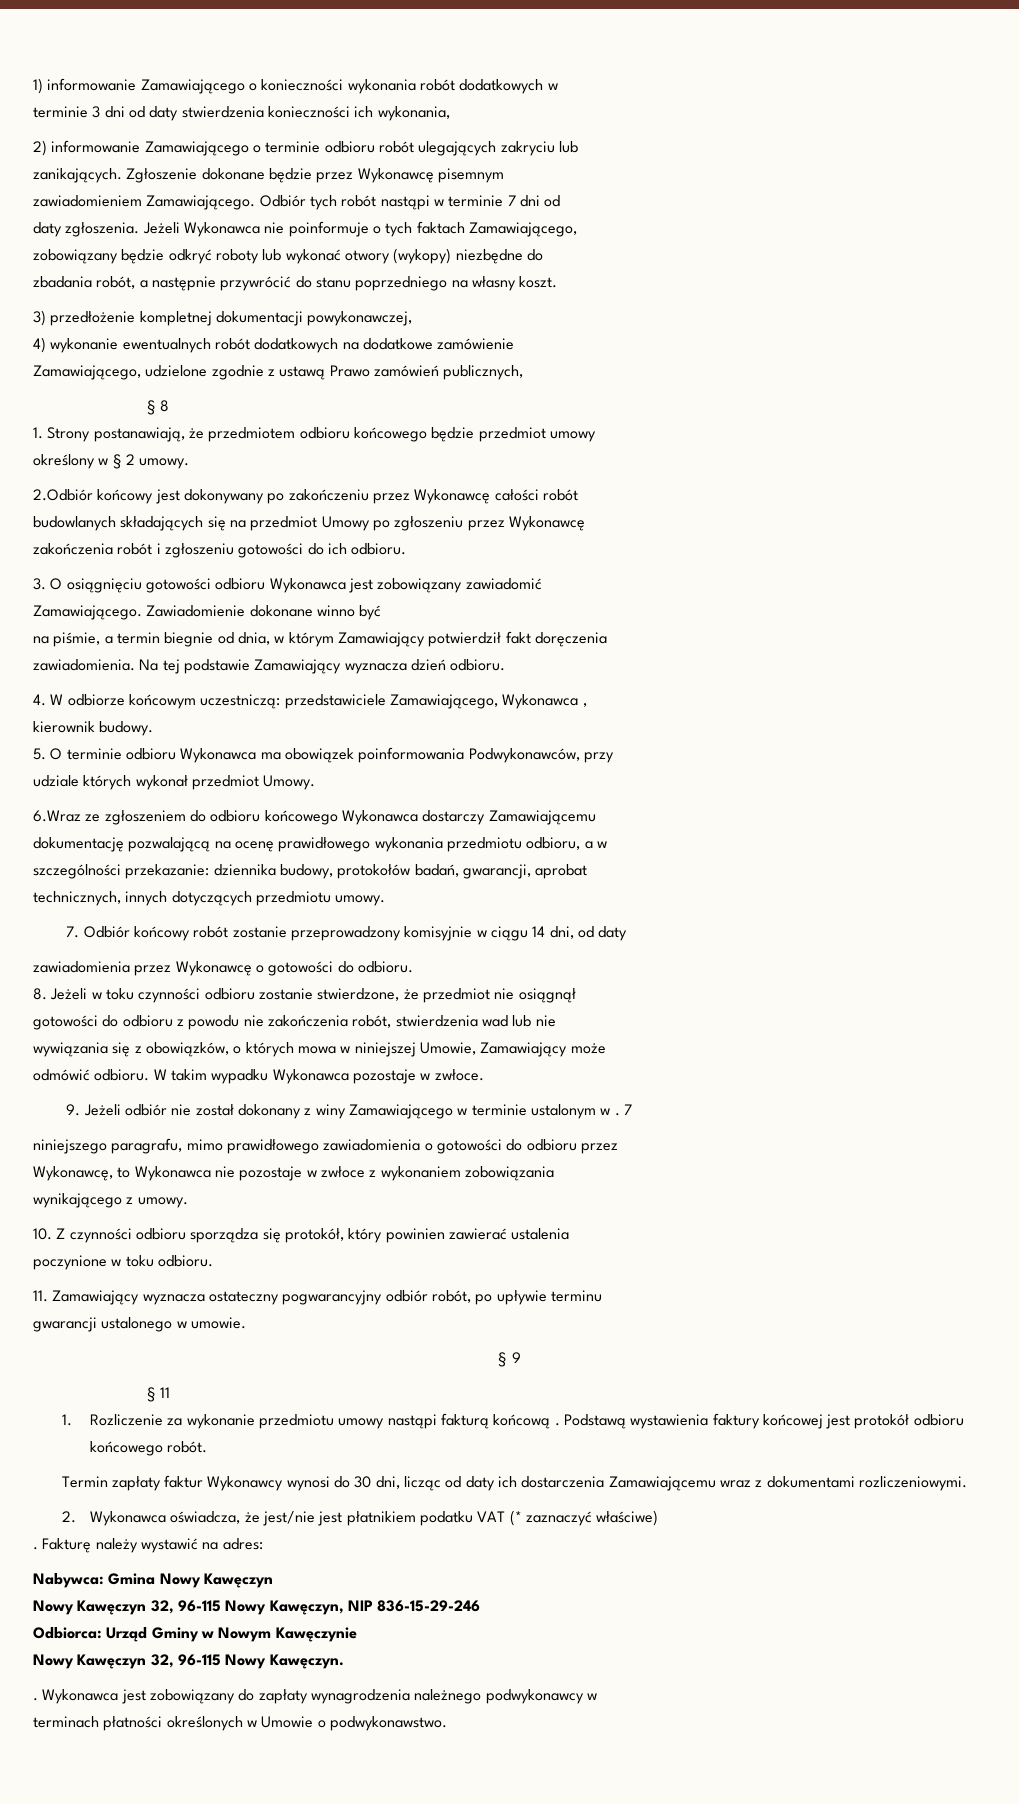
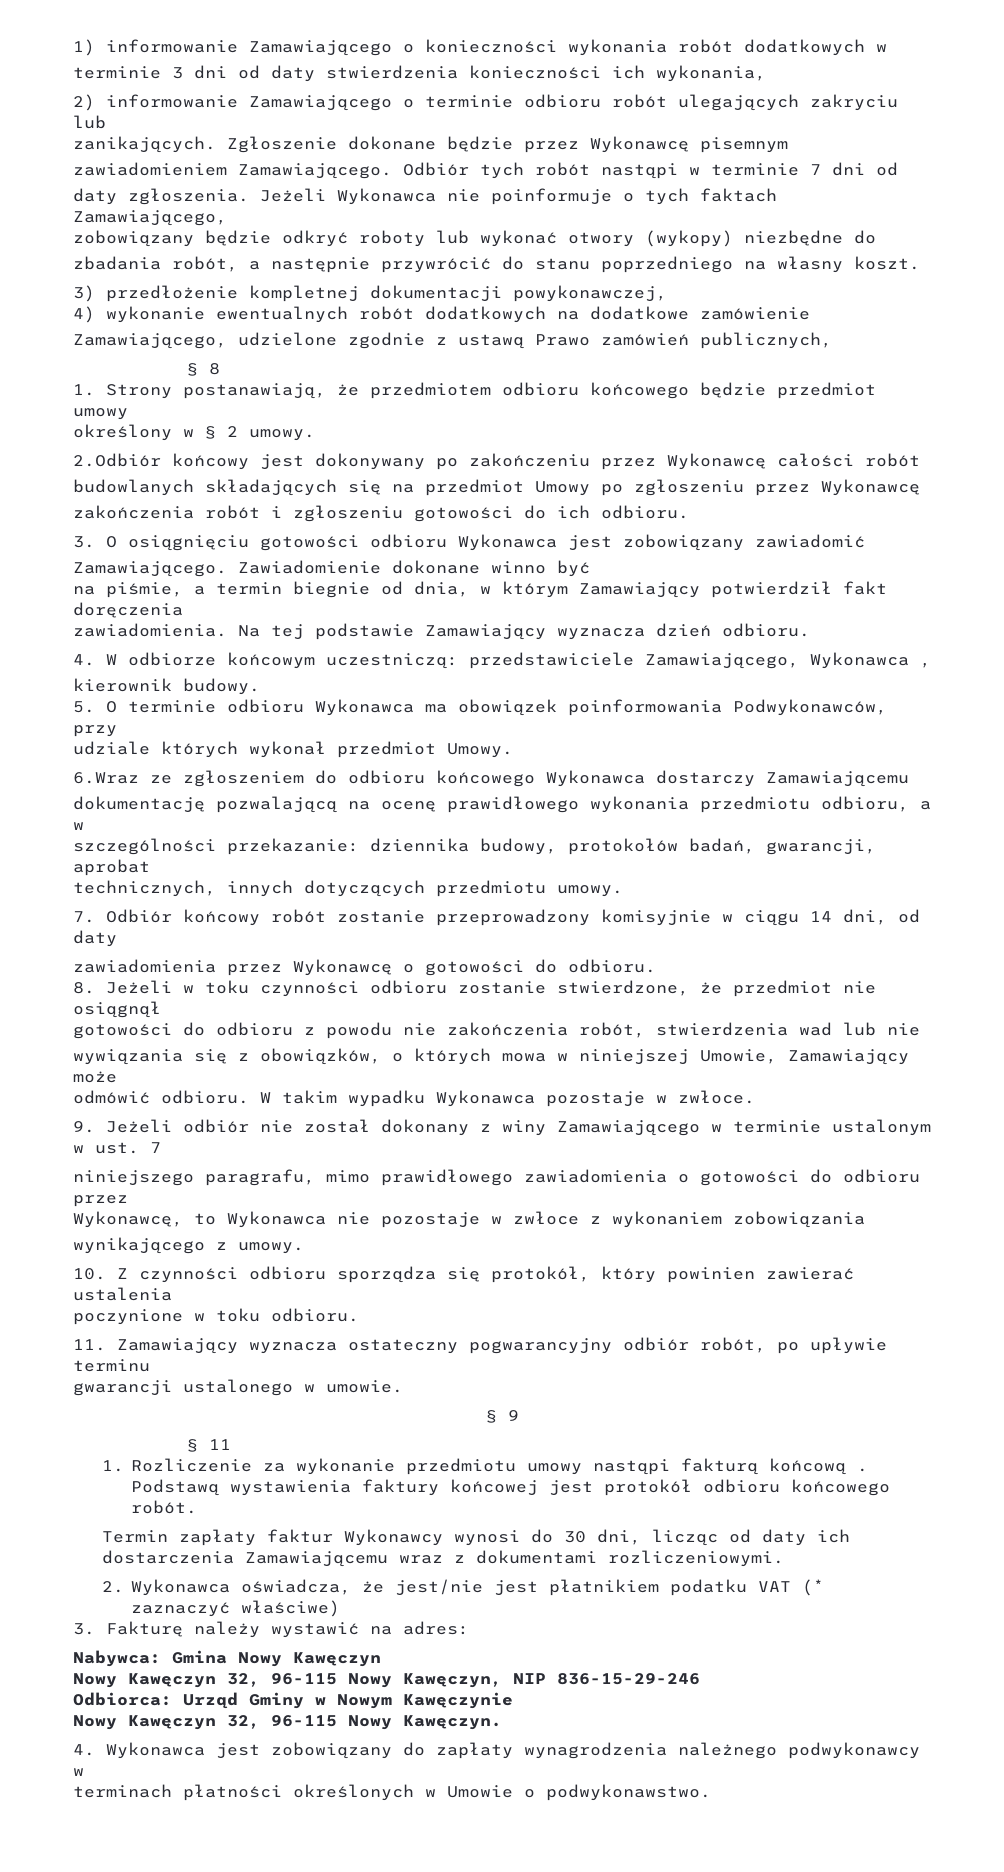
- 9. Jeżeli odbiór nie został dokonany z winy Zamawiającego w terminie ustalonym w . 7
+ 9. Jeżeli odbiór nie został dokonany z winy Zamawiającego w terminie ustalonym w ust. 7
- . Fakturę należy wystawić na adres:
+ 3. Fakturę należy wystawić na adres:
- . Wykonawca jest zobowiązany do zapłaty wynagrodzenia należnego podwykonawcy w
+ 4. Wykonawca jest zobowiązany do zapłaty wynagrodzenia należnego podwykonawcy w

